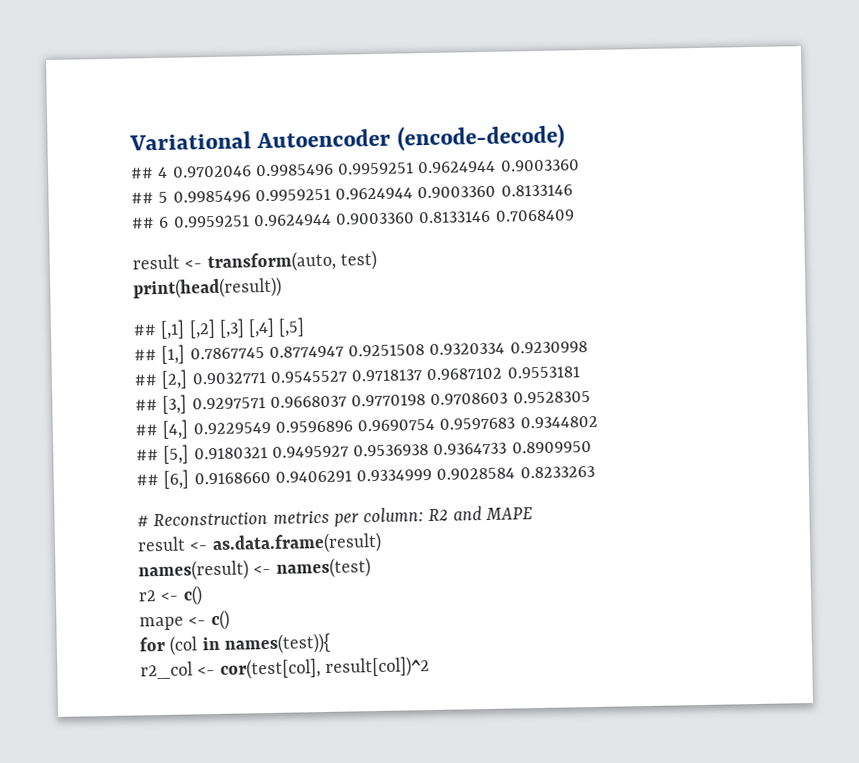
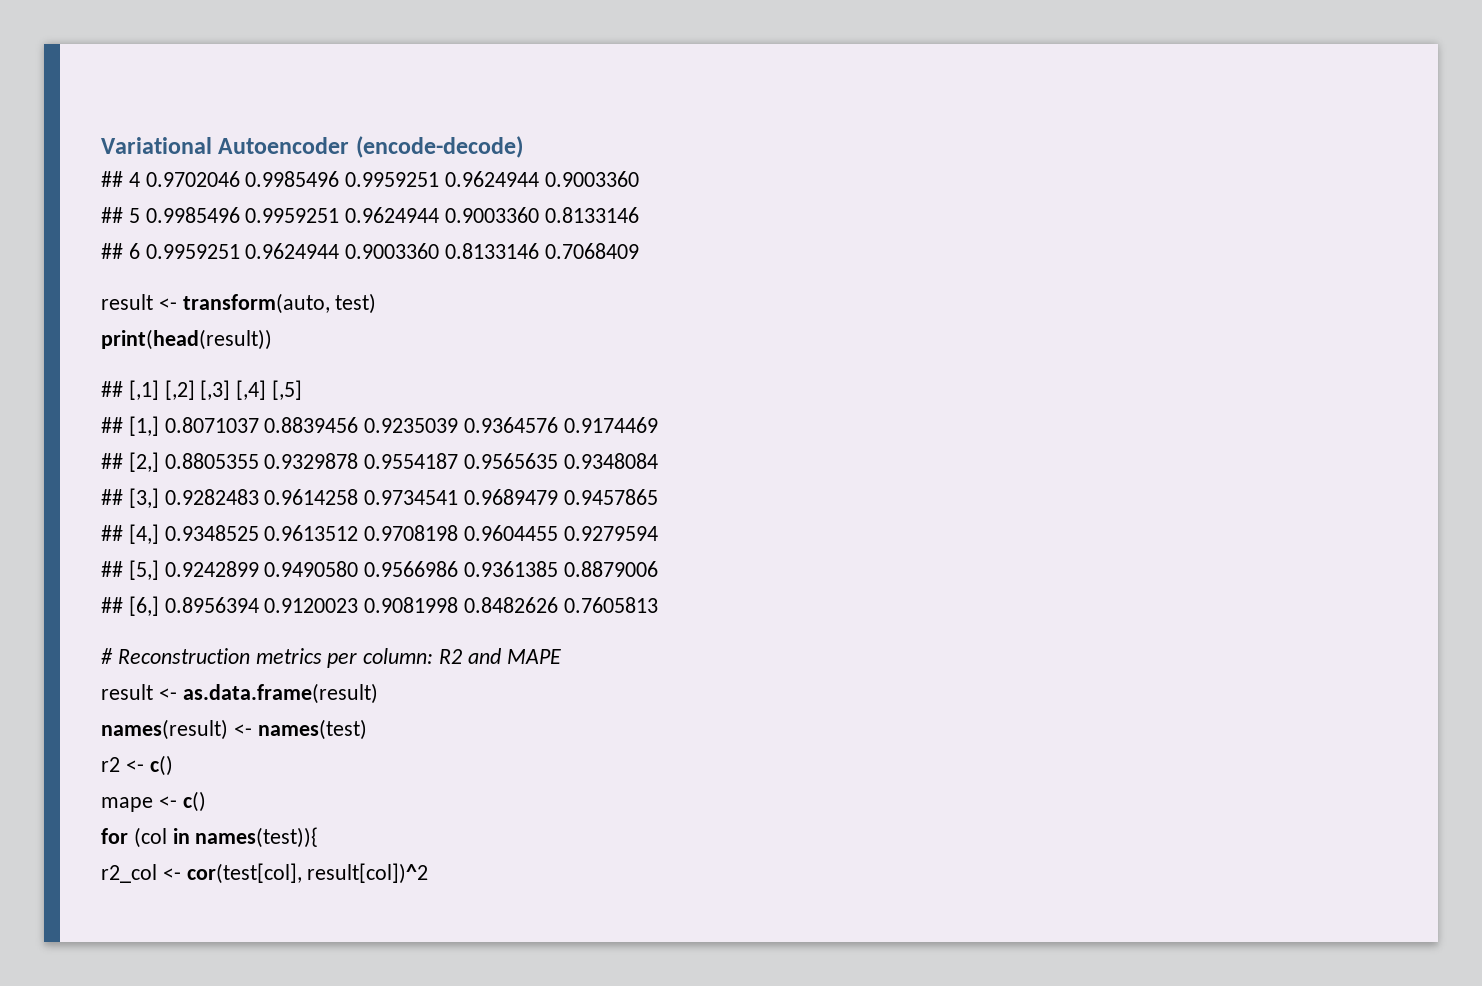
- ## [1,] 0.7867745 0.8774947 0.9251508 0.9320334 0.9230998
- ## [2,] 0.9032771 0.9545527 0.9718137 0.9687102 0.9553181
- ## [3,] 0.9297571 0.9668037 0.9770198 0.9708603 0.9528305
- ## [4,] 0.9229549 0.9596896 0.9690754 0.9597683 0.9344802
- ## [5,] 0.9180321 0.9495927 0.9536938 0.9364733 0.8909950
- ## [6,] 0.9168660 0.9406291 0.9334999 0.9028584 0.8233263
+ ## [1,] 0.8071037 0.8839456 0.9235039 0.9364576 0.9174469
+ ## [2,] 0.8805355 0.9329878 0.9554187 0.9565635 0.9348084
+ ## [3,] 0.9282483 0.9614258 0.9734541 0.9689479 0.9457865
+ ## [4,] 0.9348525 0.9613512 0.9708198 0.9604455 0.9279594
+ ## [5,] 0.9242899 0.9490580 0.9566986 0.9361385 0.8879006
+ ## [6,] 0.8956394 0.9120023 0.9081998 0.8482626 0.7605813

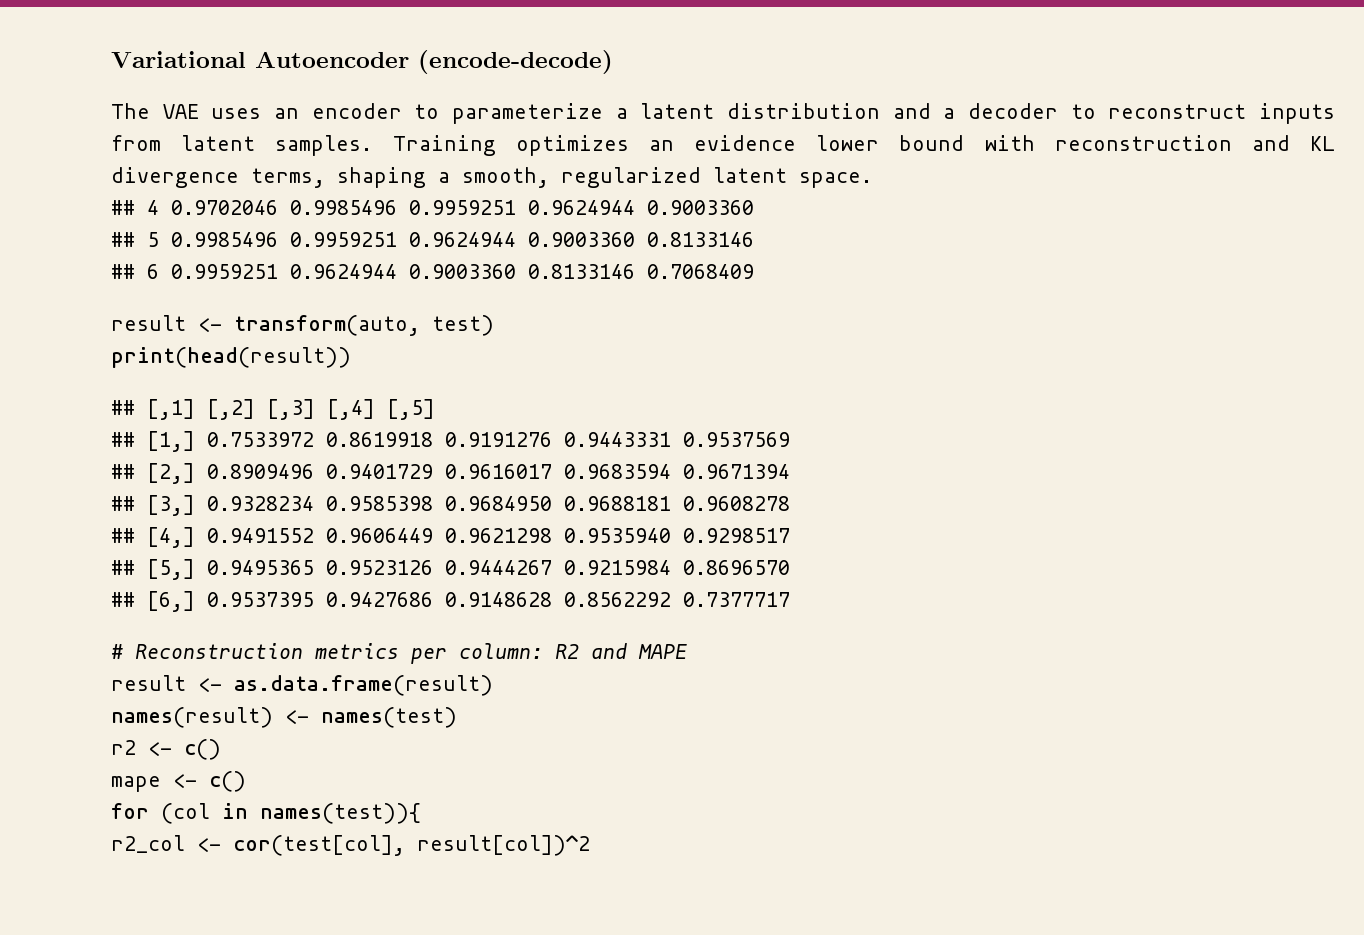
+ The VAE uses an encoder to parameterize a latent distribution and a decoder to reconstruct inputs from latent samples. Training optimizes an evidence lower bound with reconstruction and KL divergence terms, shaping a smooth, regularized latent space.
- ## [1,] 0.8071037 0.8839456 0.9235039 0.9364576 0.9174469
- ## [2,] 0.8805355 0.9329878 0.9554187 0.9565635 0.9348084
- ## [3,] 0.9282483 0.9614258 0.9734541 0.9689479 0.9457865
- ## [4,] 0.9348525 0.9613512 0.9708198 0.9604455 0.9279594
- ## [5,] 0.9242899 0.9490580 0.9566986 0.9361385 0.8879006
- ## [6,] 0.8956394 0.9120023 0.9081998 0.8482626 0.7605813
+ ## [1,] 0.7533972 0.8619918 0.9191276 0.9443331 0.9537569
+ ## [2,] 0.8909496 0.9401729 0.9616017 0.9683594 0.9671394
+ ## [3,] 0.9328234 0.9585398 0.9684950 0.9688181 0.9608278
+ ## [4,] 0.9491552 0.9606449 0.9621298 0.9535940 0.9298517
+ ## [5,] 0.9495365 0.9523126 0.9444267 0.9215984 0.8696570
+ ## [6,] 0.9537395 0.9427686 0.9148628 0.8562292 0.7377717

